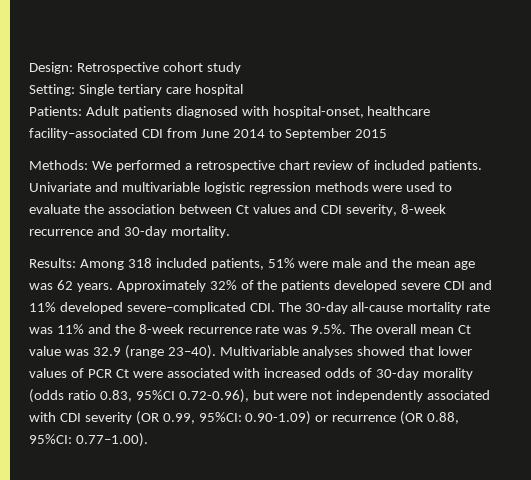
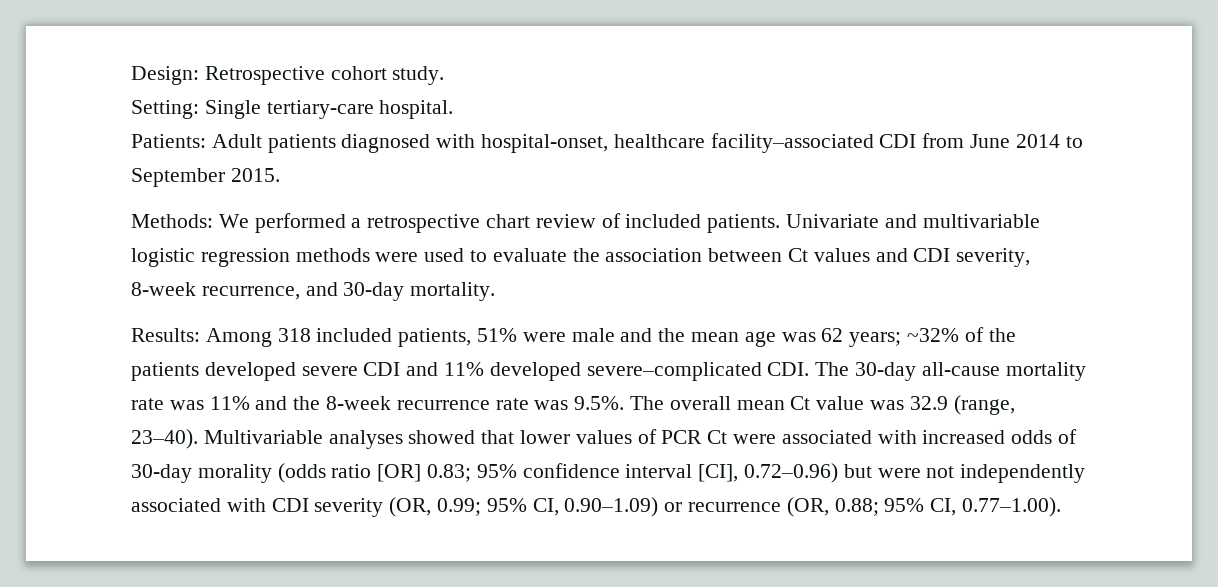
- Design: Retrospective cohort study
+ Design: Retrospective cohort study.
- Setting: Single tertiary care hospital
+ Setting: Single tertiary-care hospital.
- Patients: Adult patients diagnosed with hospital-onset, healthcare facility–associated CDI from June 2014 to September 2015
+ Patients: Adult patients diagnosed with hospital-onset, healthcare facility–associated CDI from June 2014 to September 2015.
- Univariate and multivariable logistic regression methods were used to evaluate the association between Ct values and CDI severity, 8-week recurrence and 30-day mortality.
+ Univariate and multivariable logistic regression methods were used to evaluate the association between Ct values and CDI severity, 8-week recurrence, and 30-day mortality.
- Results: Among 318 included patients, 51% were male and the mean age was 62 years. Approximately 32% of the patients developed severe CDI and 11% developed severe–complicated CDI. The 30-day all-cause mortality rate was 11% and the 8-week recurrence rate was 9.5%. The overall mean Ct value was 32.9 (range 23–40).
+ Results: Among 318 included patients, 51% were male and the mean age was 62 years; ~32% of the patients developed severe CDI and 11% developed severe–complicated CDI. The 30-day all-cause mortality rate was 11% and the 8-week recurrence rate was 9.5%. The overall mean Ct value was 32.9 (range, 23–40).
- Multivariable analyses showed that lower values of PCR Ct were associated with increased odds of 30-day morality (odds ratio 0.83, 95%CI 0.72-0.96), but were not independently associated with CDI severity (OR 0.99, 95%CI: 0.90-1.09) or recurrence (OR 0.88, 95%CI: 0.77–1.00).
+ Multivariable analyses showed that lower values of PCR Ct were associated with increased odds of 30-day morality (odds ratio [OR] 0.83; 95% confidence interval [CI], 0.72–0.96) but were not independently associated with CDI severity (OR, 0.99; 95% CI, 0.90–1.09) or recurrence (OR, 0.88; 95% CI, 0.77–1.00).

